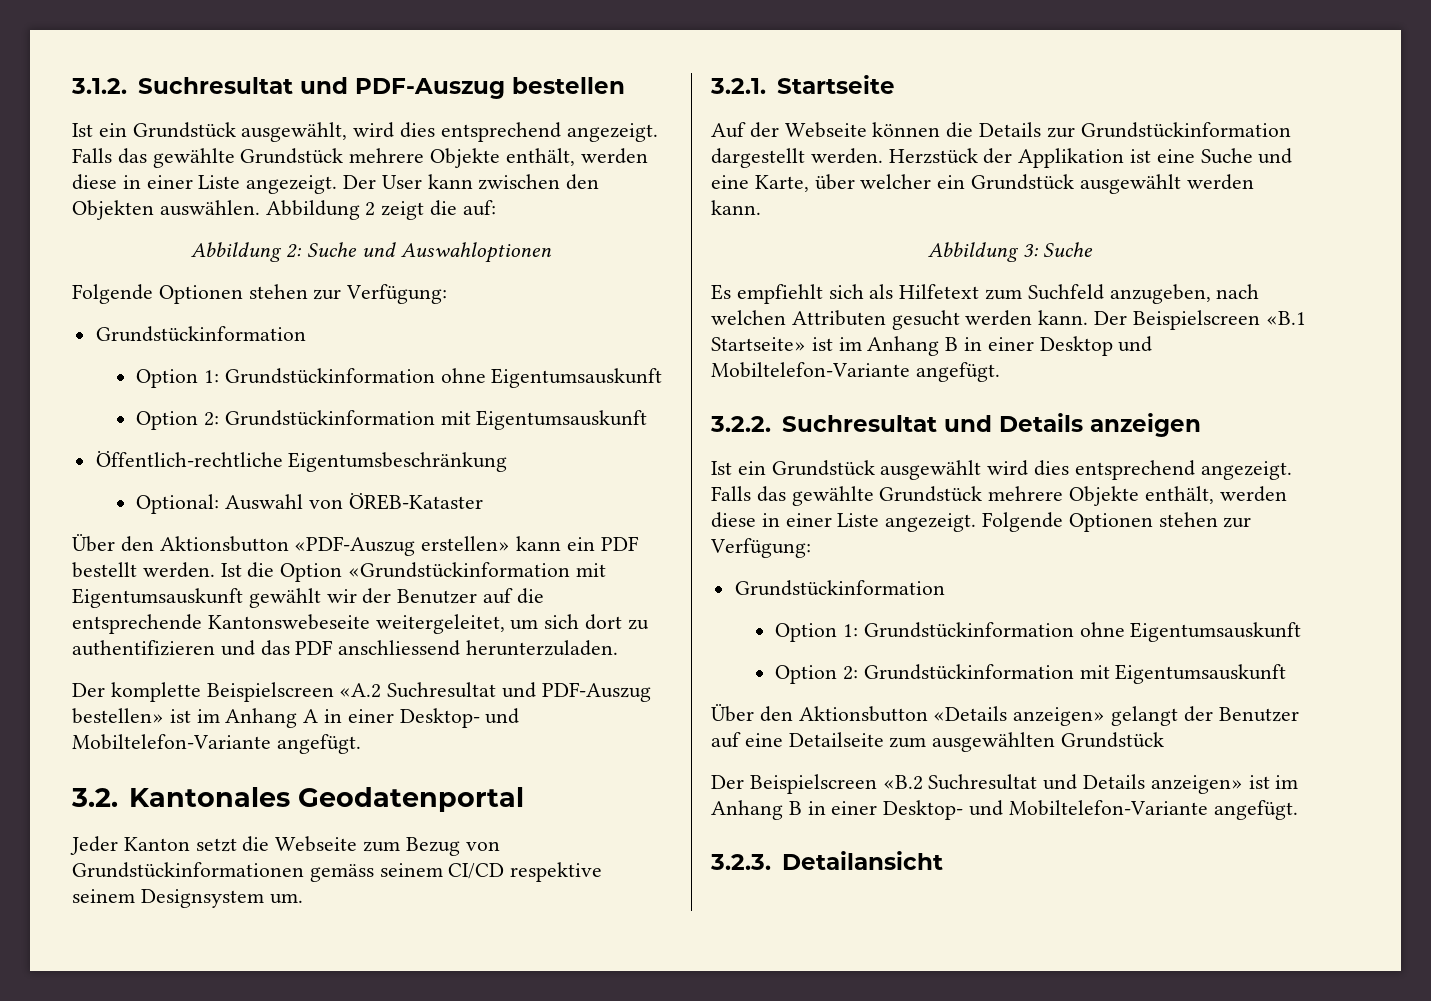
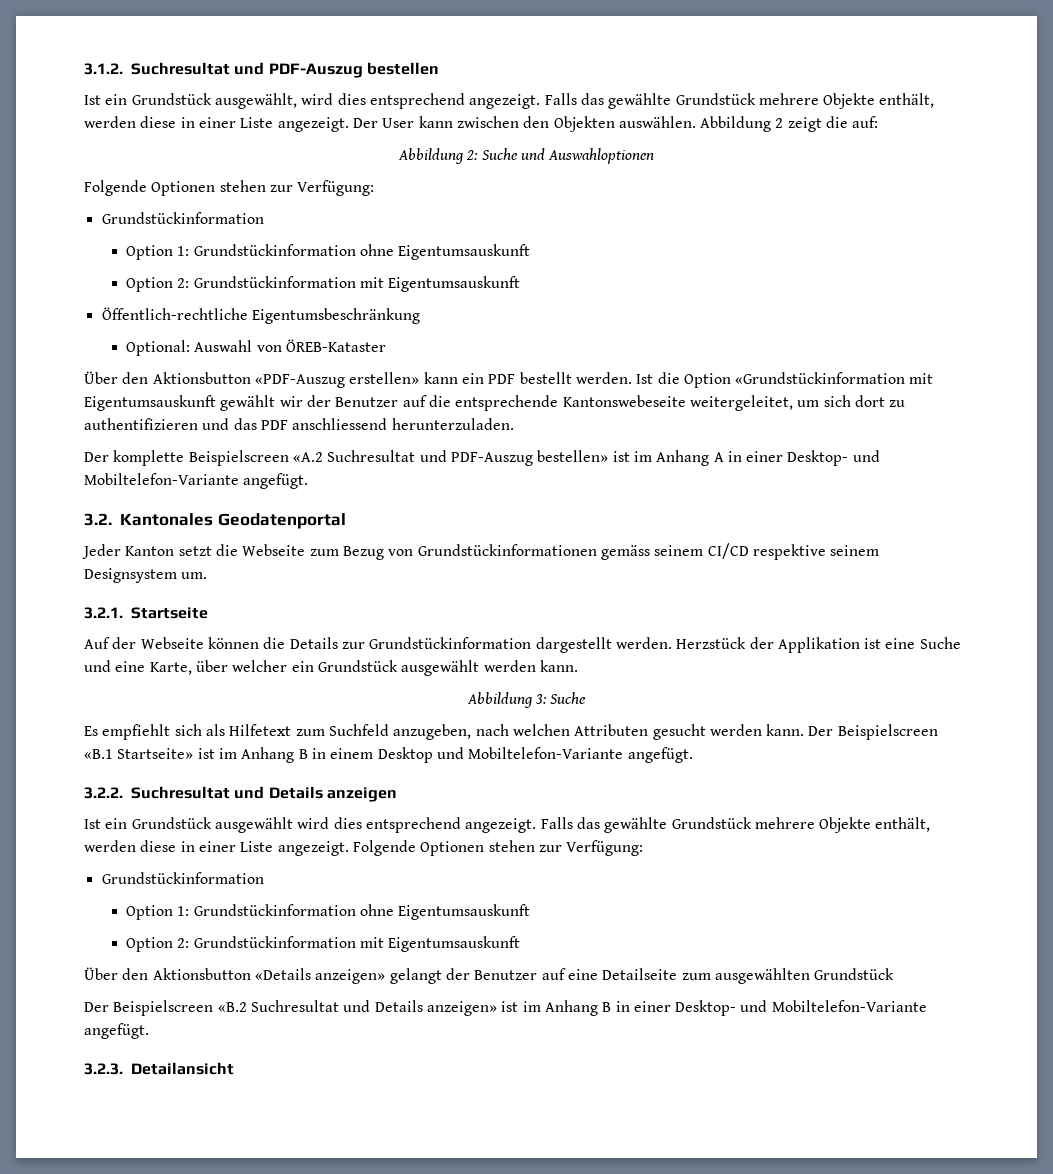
- Der Beispielscreen «B.1 Startseite» ist im Anhang B in einer Desktop und Mobiltelefon-Variante angefügt.
+ Der Beispielscreen «B.1 Startseite» ist im Anhang B in einem Desktop und Mobiltelefon-Variante angefügt.

